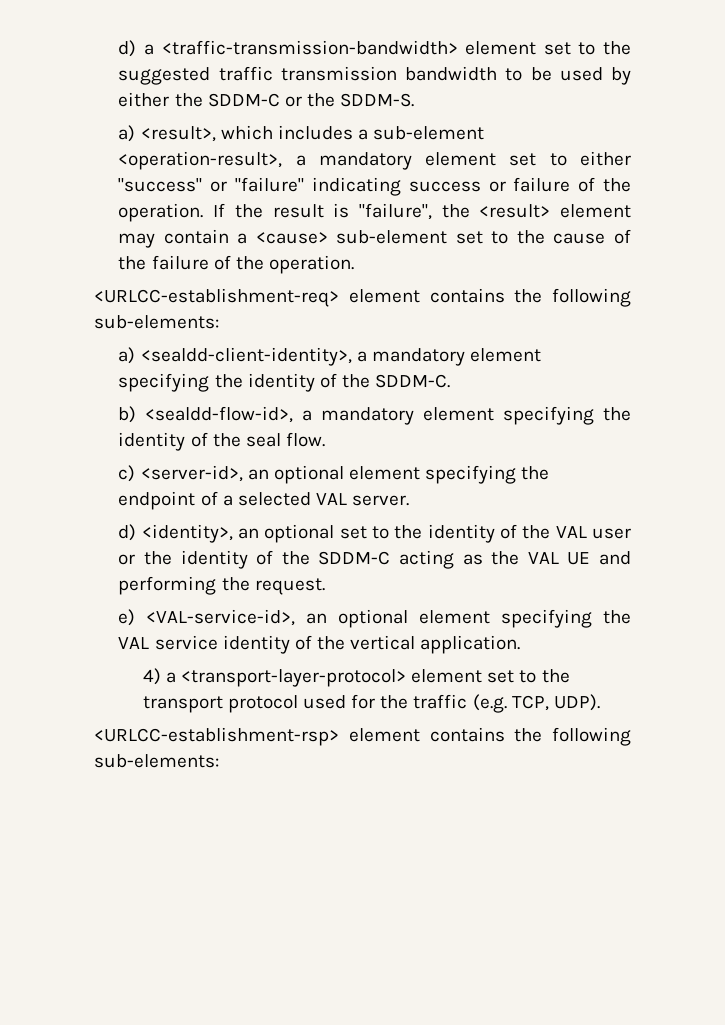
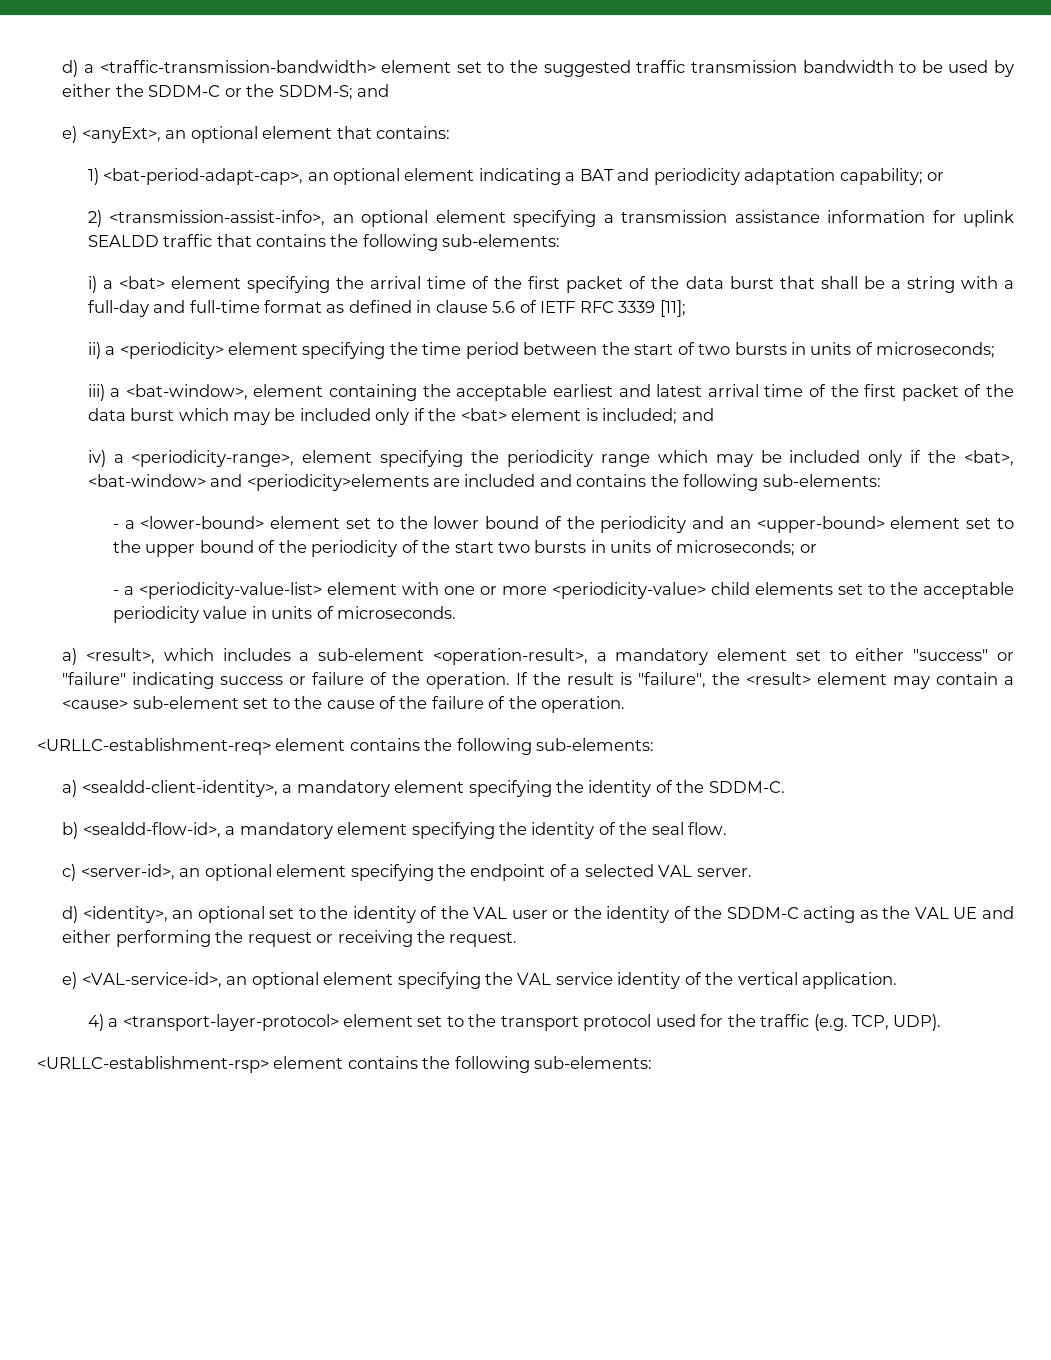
- d) a <traffic-transmission-bandwidth> element set to the suggested traffic transmission bandwidth to be used by either the SDDM-C or the SDDM-S.
+ d) a <traffic-transmission-bandwidth> element set to the suggested traffic transmission bandwidth to be used by either the SDDM-C or the SDDM-S; and
+ e) <anyExt>, an optional element that contains:
+ 1) <bat-period-adapt-cap>, an optional element indicating a BAT and periodicity adaptation capability; or
+ 2) <transmission-assist-info>, an optional element specifying a transmission assistance information for uplink SEALDD traffic that contains the following sub-elements:
+ i) a <bat> element specifying the arrival time of the first packet of the data burst that shall be a string with a full-day and full-time format as defined in clause 5.6 of IETF RFC 3339 [11];
+ ii) a <periodicity> element specifying the time period between the start of two bursts in units of microseconds;
+ iii) a <bat-window>, element containing the acceptable earliest and latest arrival time of the first packet of the data burst which may be included only if the <bat> element is included; and
+ iv) a <periodicity-range>, element specifying the periodicity range which may be included only if the <bat>, <bat-window> and <periodicity>elements are included and contains the following sub-elements:
+ - a <lower-bound> element set to the lower bound of the periodicity and an <upper-bound> element set to the upper bound of the periodicity of the start two bursts in units of microseconds; or
+ - a <periodicity-value-list> element with one or more <periodicity-value> child elements set to the acceptable periodicity value in units of microseconds.
- <URLCC-establishment-req> element contains the following sub-elements:
+ <URLLC-establishment-req> element contains the following sub-elements:
- d) <identity>, an optional set to the identity of the VAL user or the identity of the SDDM-C acting as the VAL UE and performing the request.
+ d) <identity>, an optional set to the identity of the VAL user or the identity of the SDDM-C acting as the VAL UE and either performing the request or receiving the request.
- <URLCC-establishment-rsp> element contains the following sub-elements:
+ <URLLC-establishment-rsp> element contains the following sub-elements:

